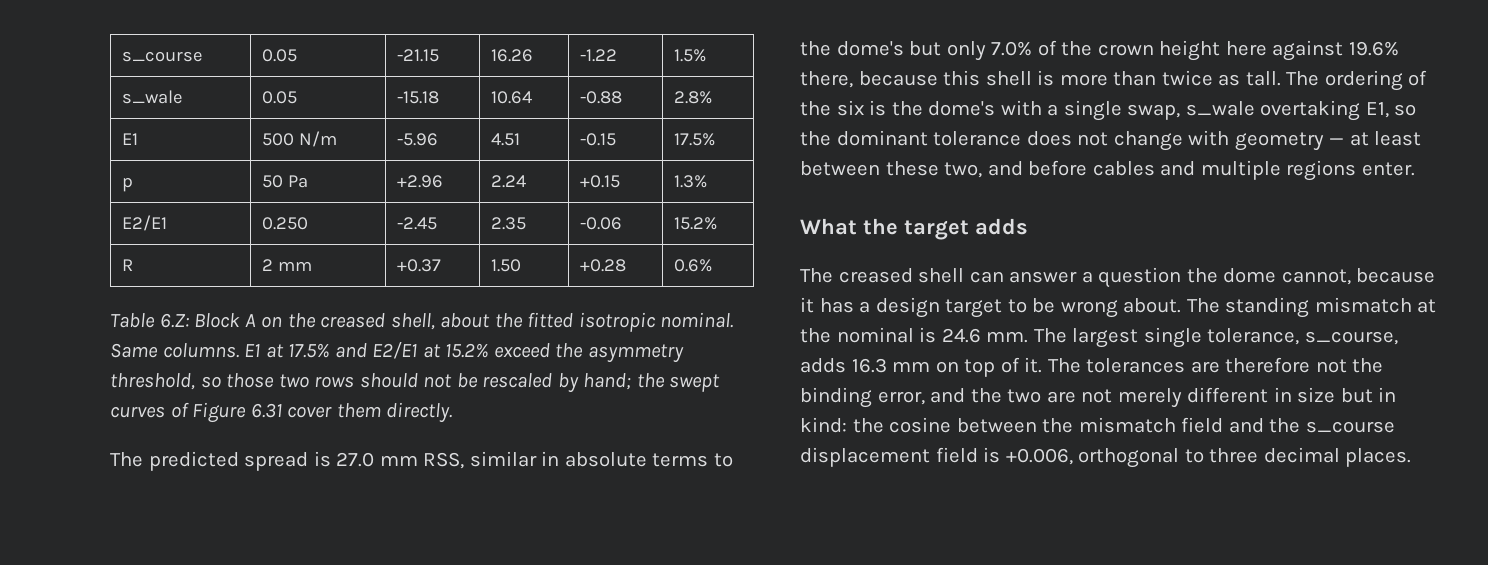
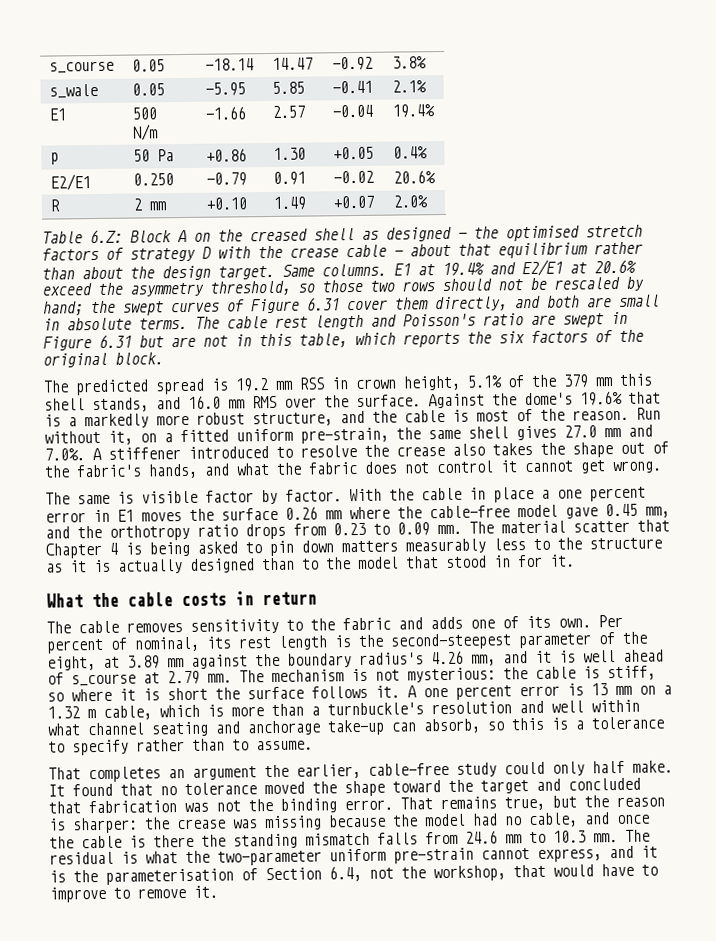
- s_course | 0.05 | -21.15 | 16.26 | -1.22 | 1.5%
- s_wale | 0.05 | -15.18 | 10.64 | -0.88 | 2.8%
+ s_course | 0.05 | -18.14 | 14.47 | -0.92 | 3.8%
+ s_wale | 0.05 | -5.95 | 5.85 | -0.41 | 2.1%
- E1 | 500 N/m | -5.96 | 4.51 | -0.15 | 17.5%
+ E1 | 500 N/m | -1.66 | 2.57 | -0.04 | 19.4%
- p | 50 Pa | +2.96 | 2.24 | +0.15 | 1.3%
- E2/E1 | 0.250 | -2.45 | 2.35 | -0.06 | 15.2%
+ p | 50 Pa | +0.86 | 1.30 | +0.05 | 0.4%
+ E2/E1 | 0.250 | -0.79 | 0.91 | -0.02 | 20.6%
- R | 2 mm | +0.37 | 1.50 | +0.28 | 0.6%
+ R | 2 mm | +0.10 | 1.49 | +0.07 | 2.0%
- Table 6.Z: Block A on the creased shell, about the fitted isotropic nominal.
+ Table 6.Z: Block A on the creased shell as designed - the optimised stretch factors of strategy D with the crease cable - about that equilibrium rather than about the design target.
- E1 at 17.5% and E2/E1 at 15.2% exceed the asymmetry threshold, so those two rows should not be rescaled by hand; the swept curves of Figure 6.31 cover them directly.
- The predicted spread is 27.0 mm RSS, similar in absolute terms to the dome's but only 7.0% of the crown height here against 19.6% there, because this shell is more than twice as tall. The ordering of the six is the dome's with a single swap, s_wale overtaking E1, so the dominant tolerance does not change with geometry — at least between these two, and before cables and multiple regions enter.
- What the target adds
- The creased shell can answer a question the dome cannot, because it has a design target to be wrong about. The standing mismatch at the nominal is 24.6 mm. The largest single tolerance, s_course, adds 16.3 mm on top of it. The tolerances are therefore not the binding error, and the two are not merely different in size but in kind: the cosine between the mismatch field and the s_course displacement field is +0.006, orthogonal to three decimal places.
+ E1 at 19.4% and E2/E1 at 20.6% exceed the asymmetry threshold, so those two rows should not be rescaled by hand; the swept curves of Figure 6.31 cover them directly, and both are small in absolute terms. The cable rest length and Poisson's ratio are swept in Figure 6.31 but are not in this table, which reports the six factors of the original block.
+ The predicted spread is 19.2 mm RSS in crown height, 5.1% of the 379 mm this shell stands, and 16.0 mm RMS over the surface. Against the dome's 19.6% that is a markedly more robust structure, and the cable is most of the reason. Run without it, on a fitted uniform pre-strain, the same shell gives 27.0 mm and 7.0%. A stiffener introduced to resolve the crease also takes the shape out of the fabric's hands, and what the fabric does not control it cannot get wrong.
+ The same is visible factor by factor. With the cable in place a one percent error in E1 moves the surface 0.26 mm where the cable-free model gave 0.45 mm, and the orthotropy ratio drops from 0.23 to 0.09 mm. The material scatter that Chapter 4 is being asked to pin down matters measurably less to the structure as it is actually designed than to the model that stood in for it.
+ What the cable costs in return
+ The cable removes sensitivity to the fabric and adds one of its own. Per percent of nominal, its rest length is the second-steepest parameter of the eight, at 3.89 mm against the boundary radius's 4.26 mm, and it is well ahead of s_course at 2.79 mm. The mechanism is not mysterious: the cable is stiff, so where it is short the surface follows it. A one percent error is 13 mm on a 1.32 m cable, which is more than a turnbuckle's resolution and well within what channel seating and anchorage take-up can absorb, so this is a tolerance to specify rather than to assume.
+ That completes an argument the earlier, cable-free study could only half make. It found that no tolerance moved the shape toward the target and concluded that fabrication was not the binding error. That remains true, but the reason is sharper: the crease was missing because the model had no cable, and once the cable is there the standing mismatch falls from 24.6 mm to 10.3 mm. The residual is what the two-parameter uniform pre-strain cannot express, and it is the parameterisation of Section 6.4, not the workshop, that would have to improve to remove it.

